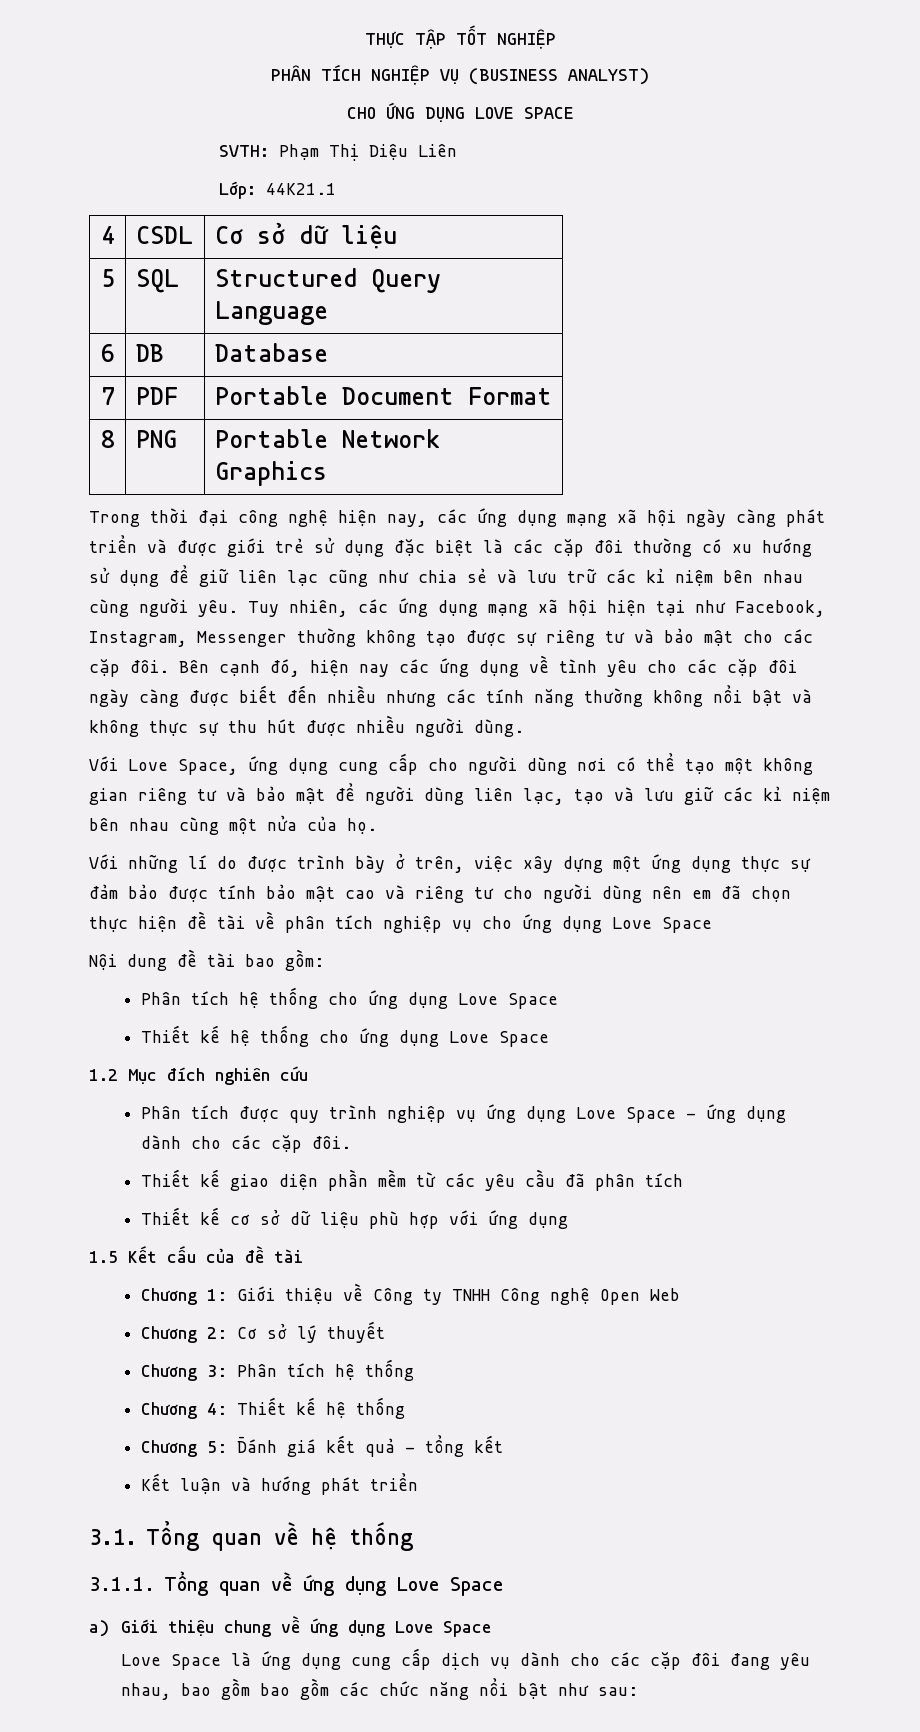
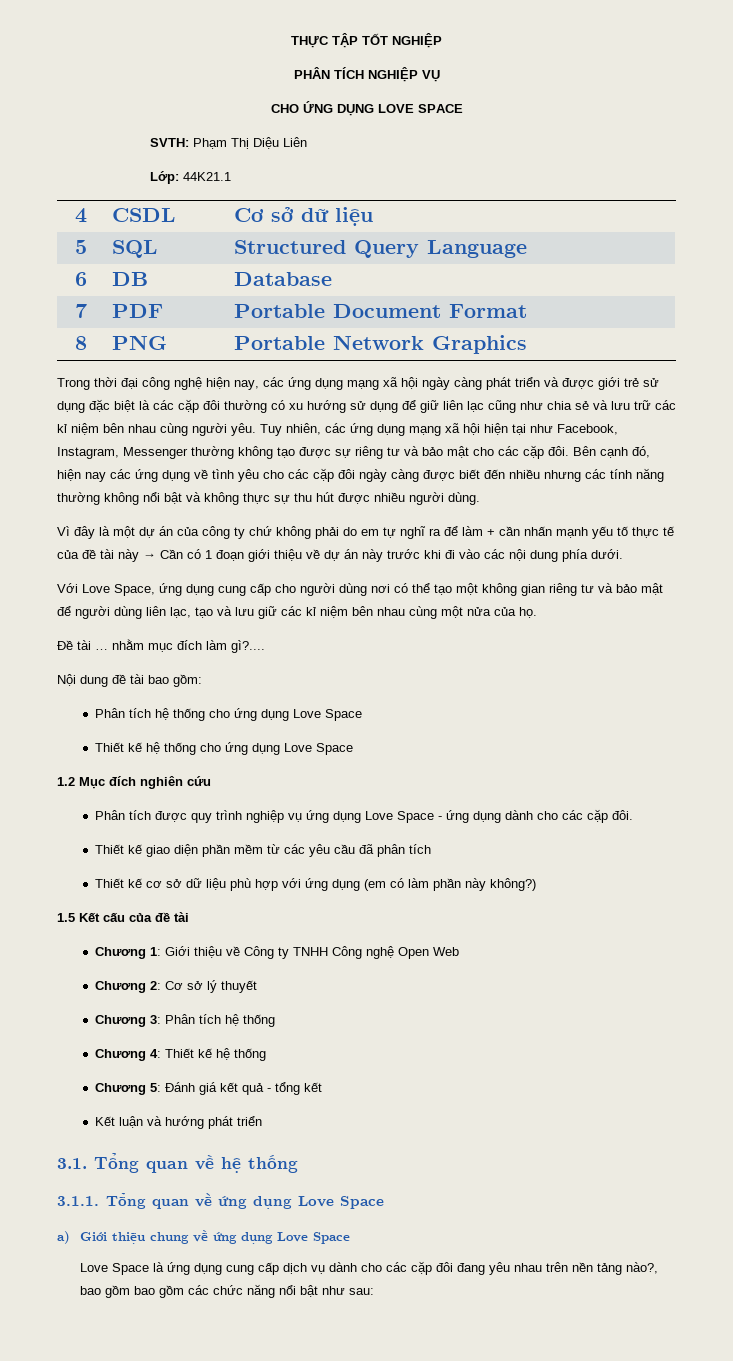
- PHÂN TÍCH NGHIỆP VỤ (BUSINESS ANALYST)
+ PHÂN TÍCH NGHIỆP VỤ
+ Vì đây là một dự án của công ty chứ không phải do em tự nghĩ ra để làm + cần nhấn mạnh yếu tố thực tế của đề tài này → Cần có 1 đoạn giới thiệu về dự án này trước khi đi vào các nội dung phía dưới.
- Với những lí do được trình bày ở trên, việc xây dựng một ứng dụng thực sự đảm bảo được tính bảo mật cao và riêng tư cho người dùng nên em đã chọn thực hiện đề tài về phân tích nghiệp vụ cho ứng dụng Love Space
+ Đề tài … nhằm mục đích làm gì?....
- Thiết kế cơ sở dữ liệu phù hợp với ứng dụng
+ Thiết kế cơ sở dữ liệu phù hợp với ứng dụng (em có làm phần này không?)
- Love Space là ứng dụng cung cấp dịch vụ dành cho các cặp đôi đang yêu nhau, bao gồm bao gồm các chức năng nổi bật như sau:
+ Love Space là ứng dụng cung cấp dịch vụ dành cho các cặp đôi đang yêu nhau trên nền tảng nào?, bao gồm bao gồm các chức năng nổi bật như sau:

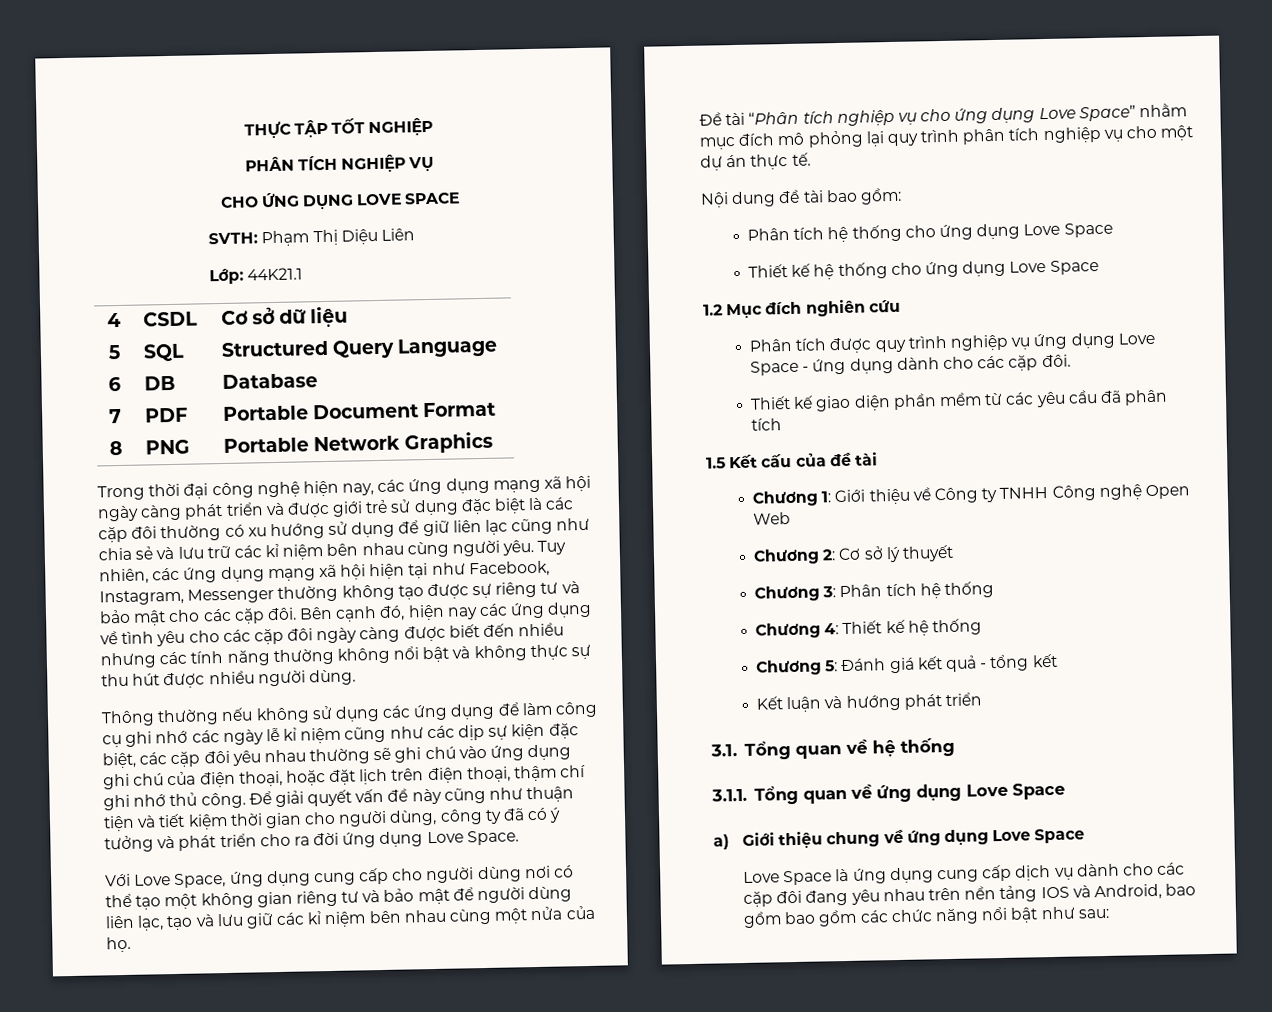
- Vì đây là một dự án của công ty chứ không phải do em tự nghĩ ra để làm + cần nhấn mạnh yếu tố thực tế của đề tài này → Cần có 1 đoạn giới thiệu về dự án này trước khi đi vào các nội dung phía dưới.
+ Thông thường nếu không sử dụng các ứng dụng để làm công cụ ghi nhớ các ngày lễ kỉ niệm cũng như các dịp sự kiện đặc biệt, các cặp đôi yêu nhau thường sẽ ghi chú vào ứng dụng ghi chú của điện thoại, hoặc đặt lịch trên điện thoại, thậm chí ghi nhớ thủ công. Để giải quyết vấn đề này cũng như thuận tiện và tiết kiệm thời gian cho người dùng, công ty đã có ý tưởng và phát triển cho ra đời ứng dụng Love Space.
- Đề tài … nhằm mục đích làm gì?....
+ Đề tài “Phân tích nghiệp vụ cho ứng dụng Love Space” nhằm mục đích mô phỏng lại quy trình phân tích nghiệp vụ cho một dự án thực tế.
- Thiết kế cơ sở dữ liệu phù hợp với ứng dụng (em có làm phần này không?)
- Love Space là ứng dụng cung cấp dịch vụ dành cho các cặp đôi đang yêu nhau trên nền tảng nào?, bao gồm bao gồm các chức năng nổi bật như sau:
+ Love Space là ứng dụng cung cấp dịch vụ dành cho các cặp đôi đang yêu nhau trên nền tảng IOS và Android, bao gồm bao gồm các chức năng nổi bật như sau:

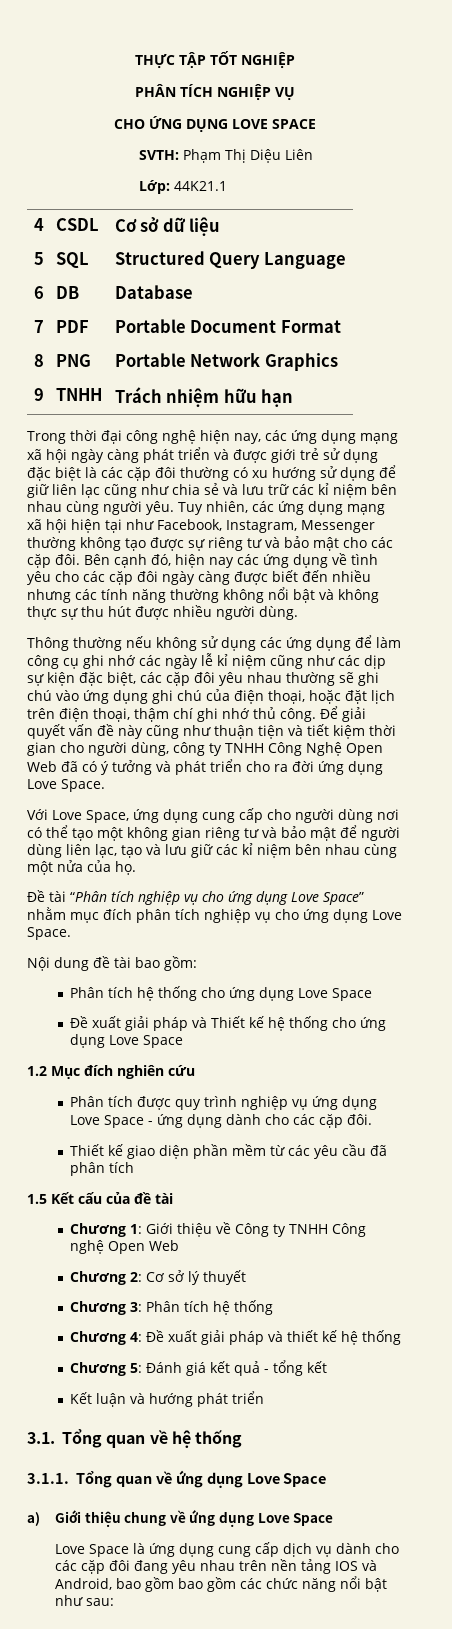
+ 9 | TNHH | Trách nhiệm hữu hạn
- Để giải quyết vấn đề này cũng như thuận tiện và tiết kiệm thời gian cho người dùng, công ty đã có ý tưởng và phát triển cho ra đời ứng dụng Love Space.
+ Để giải quyết vấn đề này cũng như thuận tiện và tiết kiệm thời gian cho người dùng, công ty TNHH Công Nghệ Open Web đã có ý tưởng và phát triển cho ra đời ứng dụng Love Space.
- Đề tài “Phân tích nghiệp vụ cho ứng dụng Love Space” nhằm mục đích mô phỏng lại quy trình phân tích nghiệp vụ cho một dự án thực tế.
+ Đề tài “Phân tích nghiệp vụ cho ứng dụng Love Space” nhằm mục đích phân tích nghiệp vụ cho ứng dụng Love Space.
- Thiết kế hệ thống cho ứng dụng Love Space
+ Đề xuất giải pháp và Thiết kế hệ thống cho ứng dụng Love Space
- Chương 4: Thiết kế hệ thống
+ Chương 4: Đề xuất giải pháp và thiết kế hệ thống

